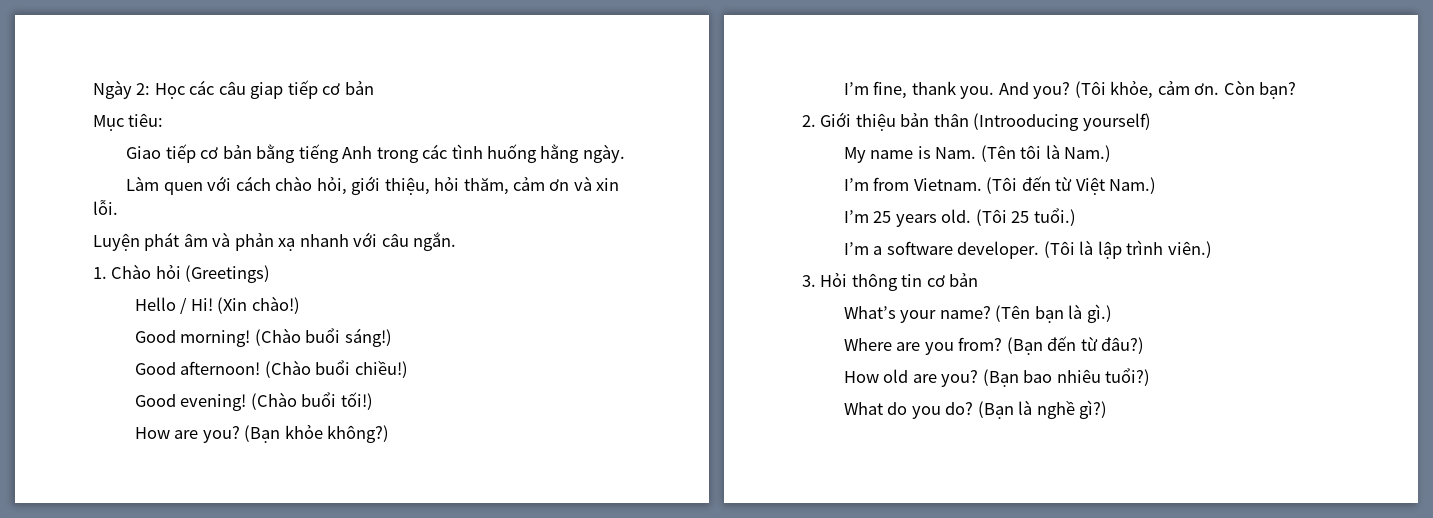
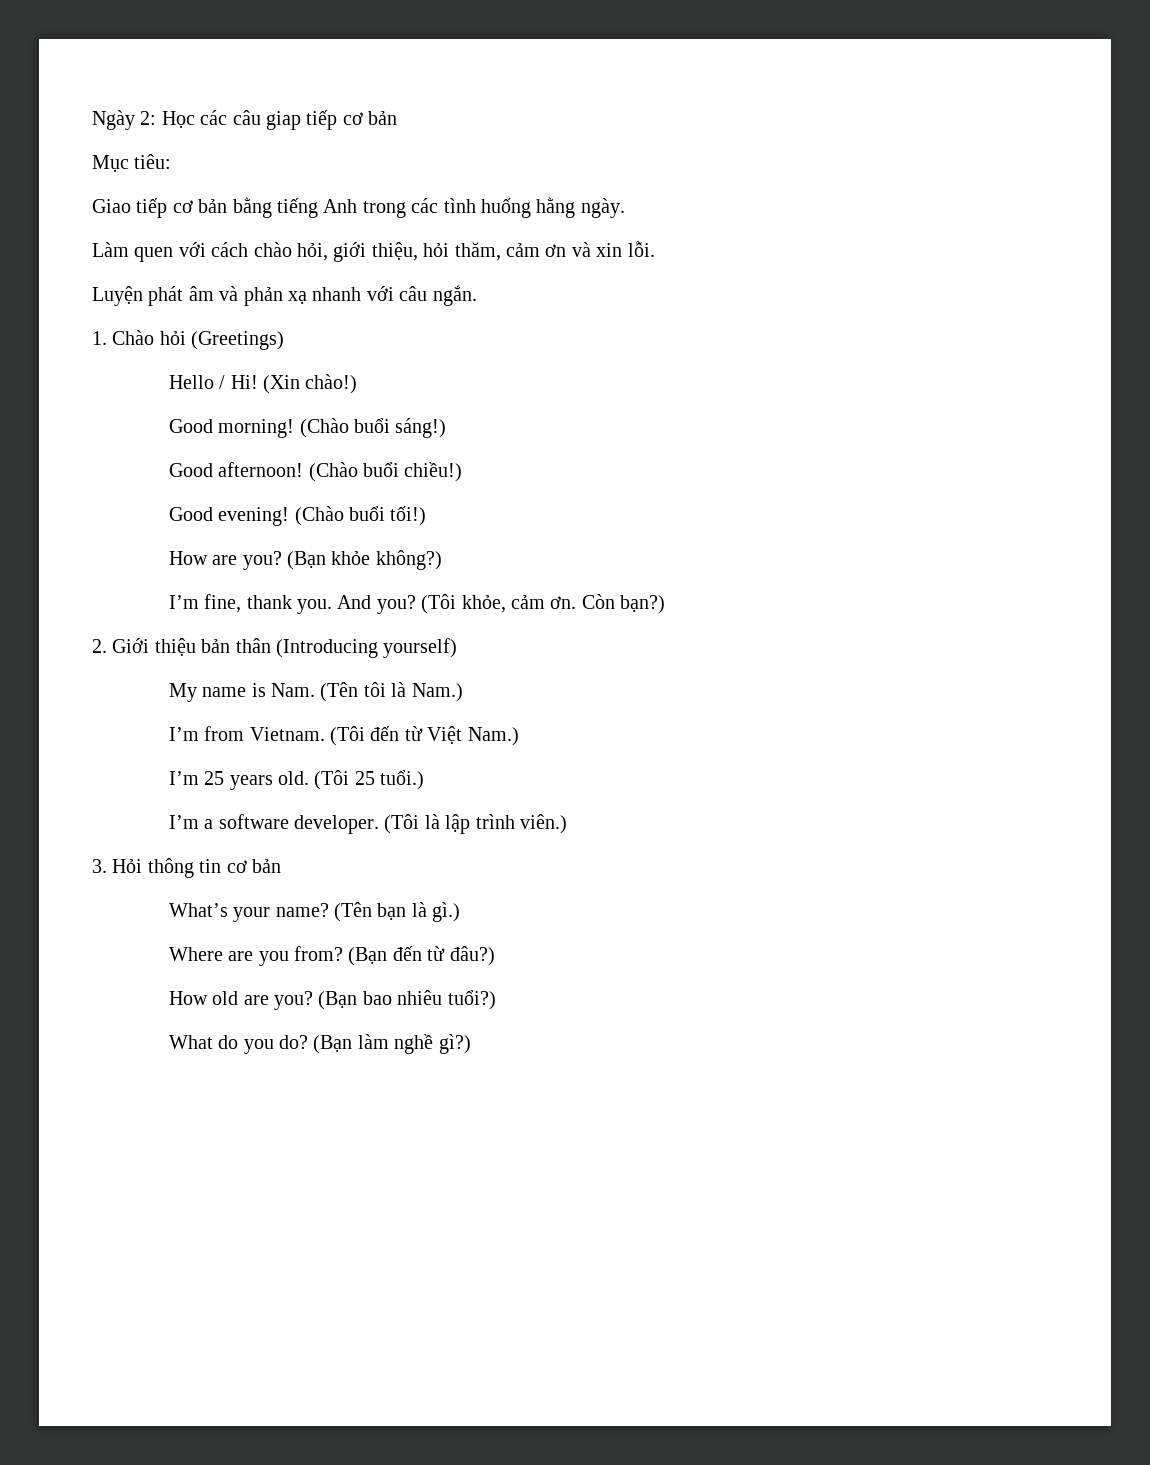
- Còn bạn?
+ Còn bạn?)
- 2. Giới thiệu bản thân (Introoducing yourself)
+ 2. Giới thiệu bản thân (Introducing yourself)
- (Bạn là nghề gì?)
+ (Bạn làm nghề gì?)

